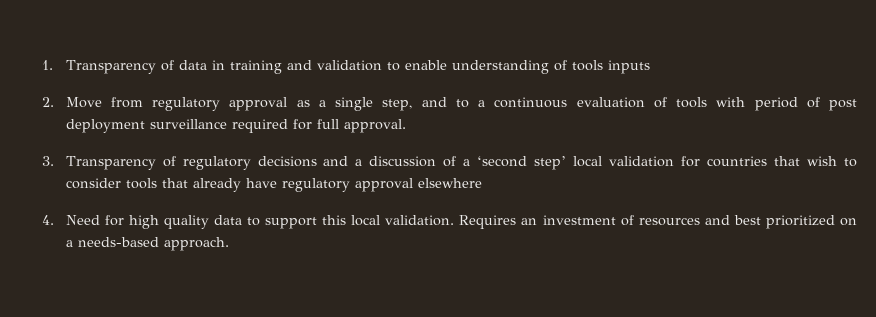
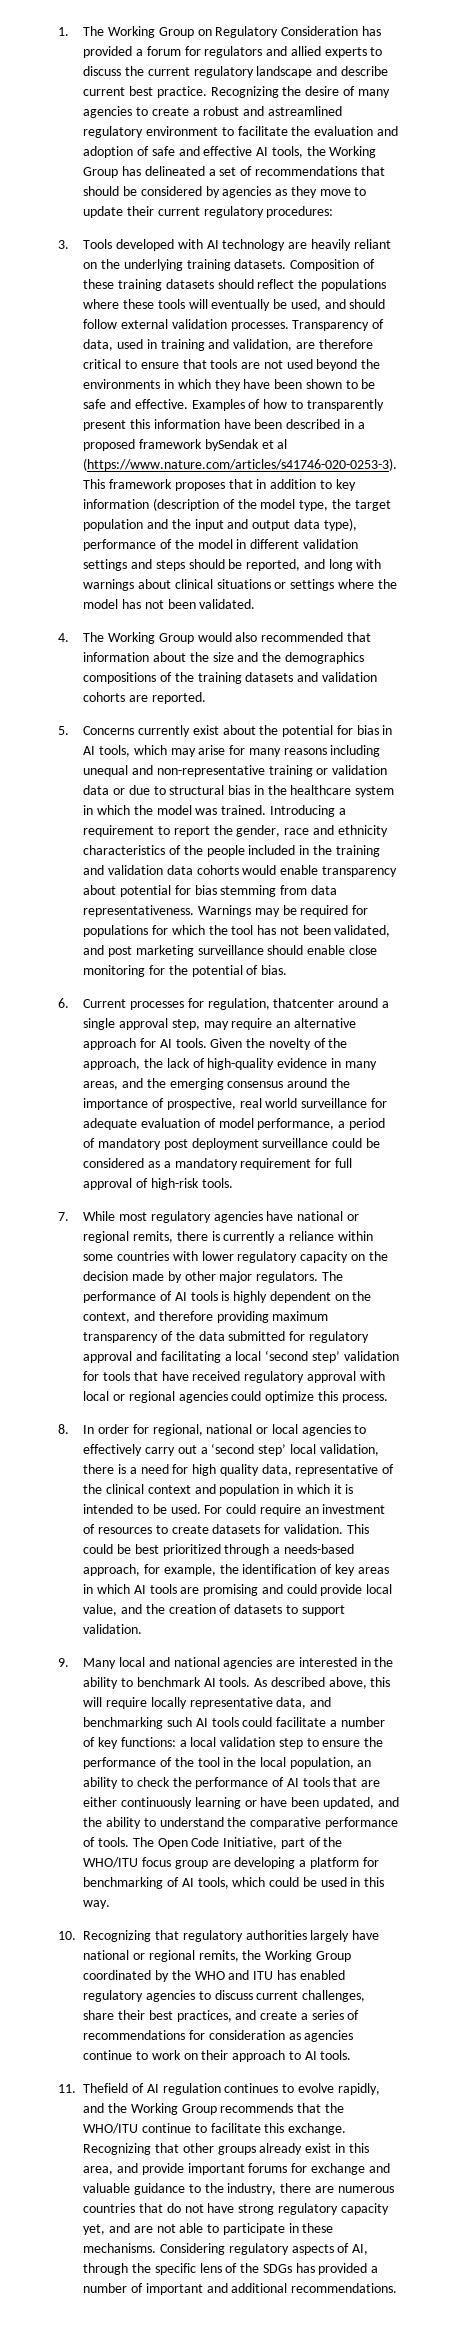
- 1. Transparency of data in training and validation to enable understanding of tools inputs
- 2. Move from regulatory approval as a single step, and to a continuous evaluation of tools with period of post deployment surveillance required for full approval.
- 3. Transparency of regulatory decisions and a discussion of a ‘second step’ local validation for countries that wish to consider tools that already have regulatory approval elsewhere
- 4. Need for high quality data to support this local validation. Requires an investment of resources and best prioritized on a needs-based approach.
+ 1. The Working Group on Regulatory Consideration has provided a forum for regulators and allied experts to discuss the current regulatory landscape and describe current best practice. Recognizing the desire of many agencies to create a robust and astreamlined regulatory environment to facilitate the evaluation and adoption of safe and effective AI tools, the Working Group has delineated a set of recommendations that should be considered by agencies as they move to update their current regulatory procedures:
+ 3. Tools developed with AI technology are heavily reliant on the underlying training datasets. Composition of these training datasets should reflect the populations where these tools will eventually be used, and should follow external validation processes. Transparency of data, used in training and validation, are therefore critical to ensure that tools are not used beyond the environments in which they have been shown to be safe and effective. Examples of how to transparently present this information have been described in a proposed framework bySendak et al (https://www.nature.com/articles/s41746-020-0253-3). This framework proposes that in addition to key information (description of the model type, the target population and the input and output data type), performance of the model in different validation settings and steps should be reported, and long with warnings about clinical situations or settings where the model has not been validated.
+ 4. The Working Group would also recommended that information about the size and the demographics compositions of the training datasets and validation cohorts are reported.
+ 5. Concerns currently exist about the potential for bias in AI tools, which may arise for many reasons including unequal and non-representative training or validation data or due to structural bias in the healthcare system in which the model was trained. Introducing a requirement to report the gender, race and ethnicity characteristics of the people included in the training and validation data cohorts would enable transparency about potential for bias stemming from data representativeness. Warnings may be required for populations for which the tool has not been validated, and post marketing surveillance should enable close monitoring for the potential of bias.
+ 6. Current processes for regulation, thatcenter around a single approval step, may require an alternative approach for AI tools. Given the novelty of the approach, the lack of high-quality evidence in many areas, and the emerging consensus around the importance of prospective, real world surveillance for adequate evaluation of model performance, a period of mandatory post deployment surveillance could be considered as a mandatory requirement for full approval of high-risk tools.
+ 7. While most regulatory agencies have national or regional remits, there is currently a reliance within some countries with lower regulatory capacity on the decision made by other major regulators. The performance of AI tools is highly dependent on the context, and therefore providing maximum transparency of the data submitted for regulatory approval and facilitating a local ‘second step’ validation for tools that have received regulatory approval with local or regional agencies could optimize this process.
+ 8. In order for regional, national or local agencies to effectively carry out a ‘second step’ local validation, there is a need for high quality data, representative of the clinical context and population in which it is intended to be used. For could require an investment of resources to create datasets for validation. This could be best prioritized through a needs-based approach, for example, the identification of key areas in which AI tools are promising and could provide local value, and the creation of datasets to support validation.
+ 9. Many local and national agencies are interested in the ability to benchmark AI tools. As described above, this will require locally representative data, and benchmarking such AI tools could facilitate a number of key functions: a local validation step to ensure the performance of the tool in the local population, an ability to check the performance of AI tools that are either continuously learning or have been updated, and the ability to understand the comparative performance of tools. The Open Code Initiative, part of the WHO/ITU focus group are developing a platform for benchmarking of AI tools, which could be used in this way.
+ 10. Recognizing that regulatory authorities largely have national or regional remits, the Working Group coordinated by the WHO and ITU has enabled regulatory agencies to discuss current challenges, share their best practices, and create a series of recommendations for consideration as agencies continue to work on their approach to AI tools.
+ 11. Thefield of AI regulation continues to evolve rapidly, and the Working Group recommends that the WHO/ITU continue to facilitate this exchange. Recognizing that other groups already exist in this area, and provide important forums for exchange and valuable guidance to the industry, there are numerous countries that do not have strong regulatory capacity yet, and are not able to participate in these mechanisms. Considering regulatory aspects of AI, through the specific lens of the SDGs has provided a number of important and additional recommendations.

